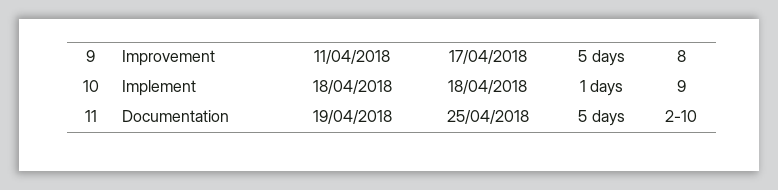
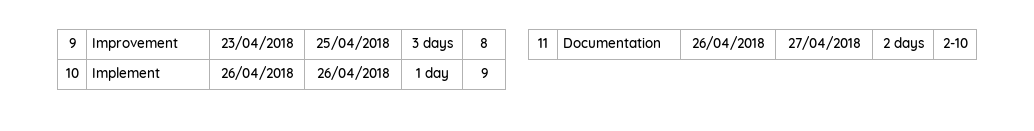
- 9 | Improvement | 11/04/2018 | 17/04/2018 | 5 days | 8
+ 9 | Improvement | 23/04/2018 | 25/04/2018 | 3 days | 8
- 10 | Implement | 18/04/2018 | 18/04/2018 | 1 days | 9
+ 10 | Implement | 26/04/2018 | 26/04/2018 | 1 day | 9
- 11 | Documentation | 19/04/2018 | 25/04/2018 | 5 days | 2-10
+ 11 | Documentation | 26/04/2018 | 27/04/2018 | 2 days | 2-10

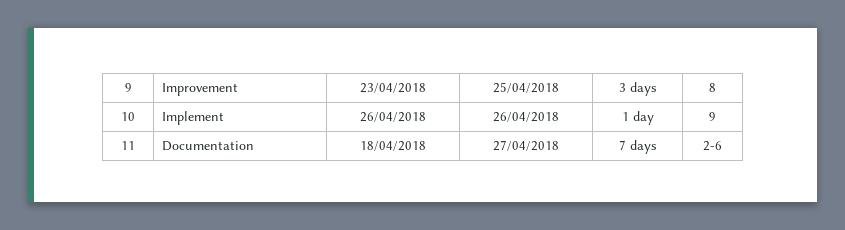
- 11 | Documentation | 26/04/2018 | 27/04/2018 | 2 days | 2-10
+ 11 | Documentation | 18/04/2018 | 27/04/2018 | 7 days | 2-6

